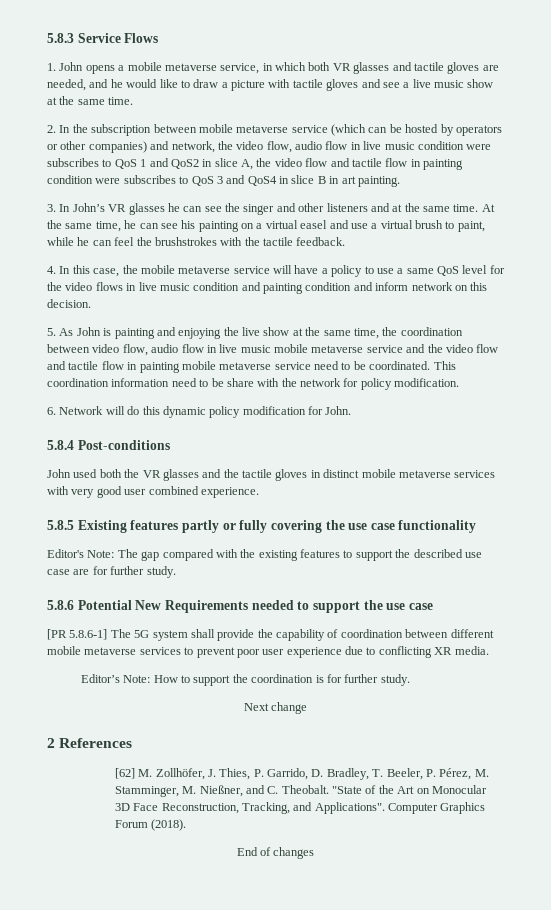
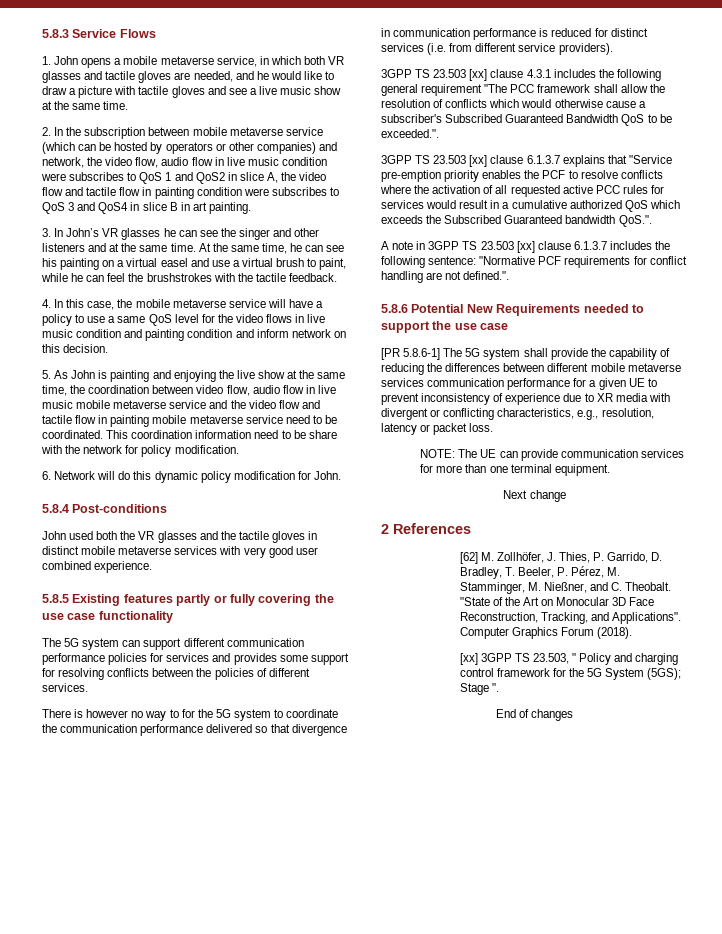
- Editor's Note: The gap compared with the existing features to support the described use case are for further study.
+ The 5G system can support different communication performance policies for services and provides some support for resolving conflicts between the policies of different services.
+ There is however no way to for the 5G system to coordinate the communication performance delivered so that divergence in communication performance is reduced for distinct services (i.e. from different service providers).
+ 3GPP TS 23.503 [xx] clause 4.3.1 includes the following general requirement "The PCC framework shall allow the resolution of conflicts which would otherwise cause a subscriber's Subscribed Guaranteed Bandwidth QoS to be exceeded.".
+ 3GPP TS 23.503 [xx] clause 6.1.3.7 explains that "Service pre-emption priority enables the PCF to resolve conflicts where the activation of all requested active PCC rules for services would result in a cumulative authorized QoS which exceeds the Subscribed Guaranteed bandwidth QoS.".
+ A note in 3GPP TS 23.503 [xx] clause 6.1.3.7 includes the following sentence: "Normative PCF requirements for conflict handling are not defined.".
- [PR 5.8.6-1] The 5G system shall provide the capability of coordination between different mobile metaverse services to prevent poor user experience due to conflicting XR media.
- Editor’s Note: How to support the coordination is for further study.
+ [PR 5.8.6-1] The 5G system shall provide the capability of reducing the differences between different mobile metaverse services communication performance for a given UE to prevent inconsistency of experience due to XR media with divergent or conflicting characteristics, e.g., resolution, latency or packet loss.
+ NOTE: The UE can provide communication services for more than one terminal equipment.
+ [xx] 3GPP TS 23.503, " Policy and charging control framework for the 5G System (5GS); Stage ".

